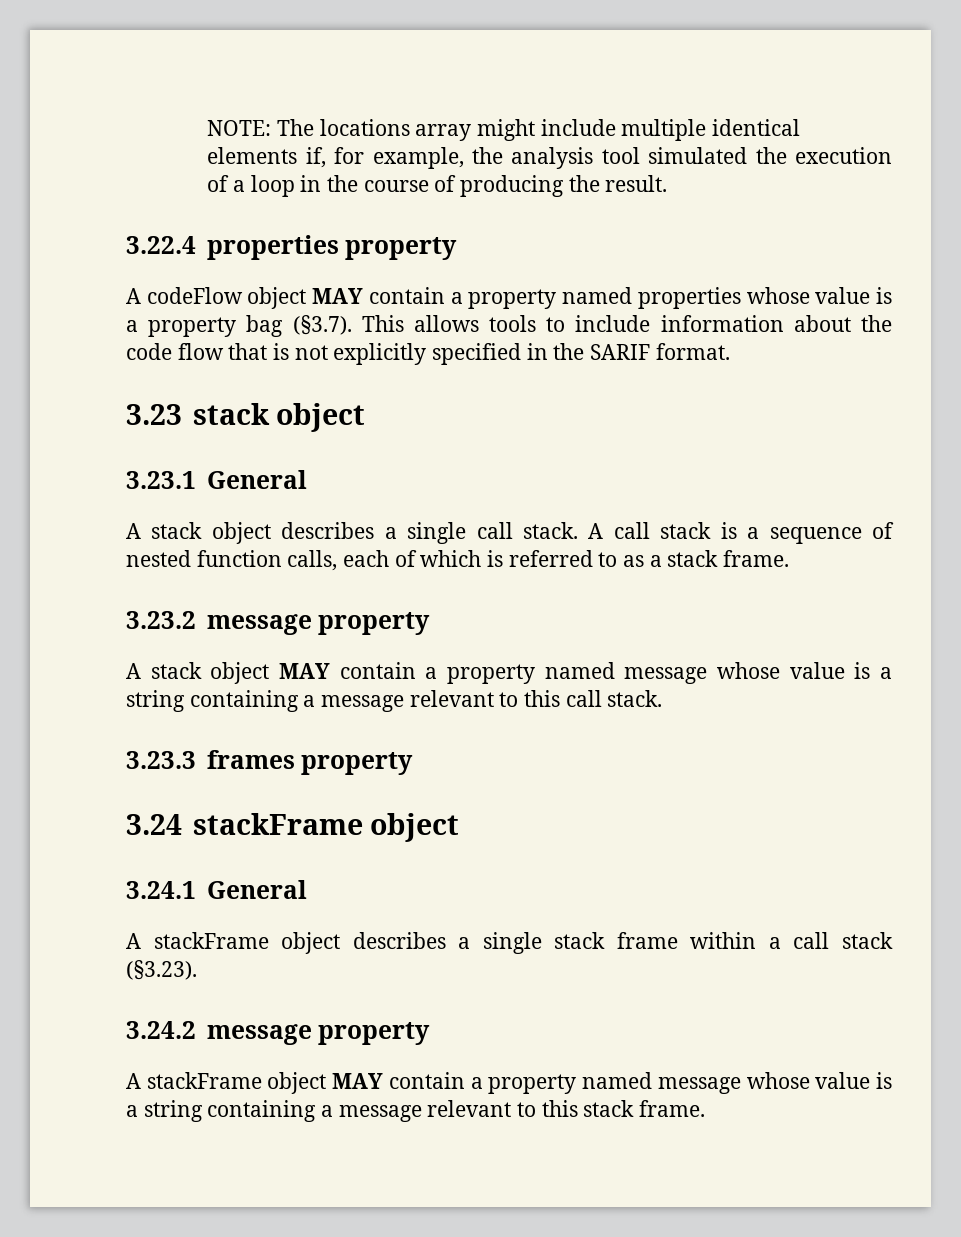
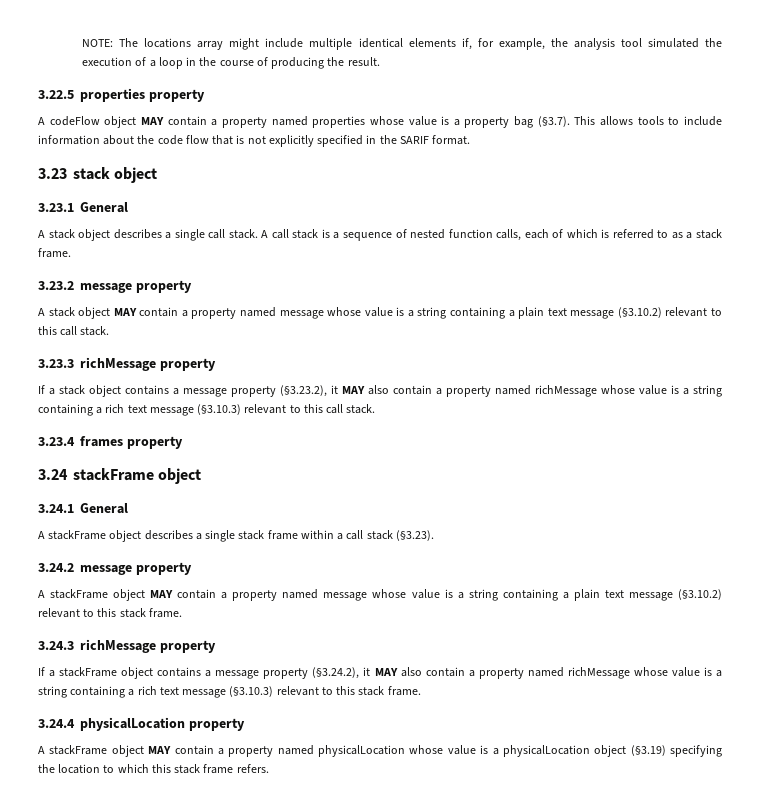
- 3.22.4 properties property
+ 3.22.5 properties property
- A stack object MAY contain a property named message whose value is a string containing a message relevant to this call stack.
- 3.23.3 frames property
+ A stack object MAY contain a property named message whose value is a string containing a plain text message (§3.10.2) relevant to this call stack.
+ 3.23.3 richMessage property
+ If a stack object contains a message property (§3.23.2), it MAY also contain a property named richMessage whose value is a string containing a rich text message (§3.10.3) relevant to this call stack.
+ 3.23.4 frames property
- A stackFrame object MAY contain a property named message whose value is a string containing a message relevant to this stack frame.
+ A stackFrame object MAY contain a property named message whose value is a string containing a plain text message (§3.10.2) relevant to this stack frame.
+ 3.24.3 richMessage property
+ If a stackFrame object contains a message property (§3.24.2), it MAY also contain a property named richMessage whose value is a string containing a rich text message (§3.10.3) relevant to this stack frame.
+ 3.24.4 physicalLocation property
+ A stackFrame object MAY contain a property named physicalLocation whose value is a physicalLocation object (§3.19) specifying the location to which this stack frame refers.

